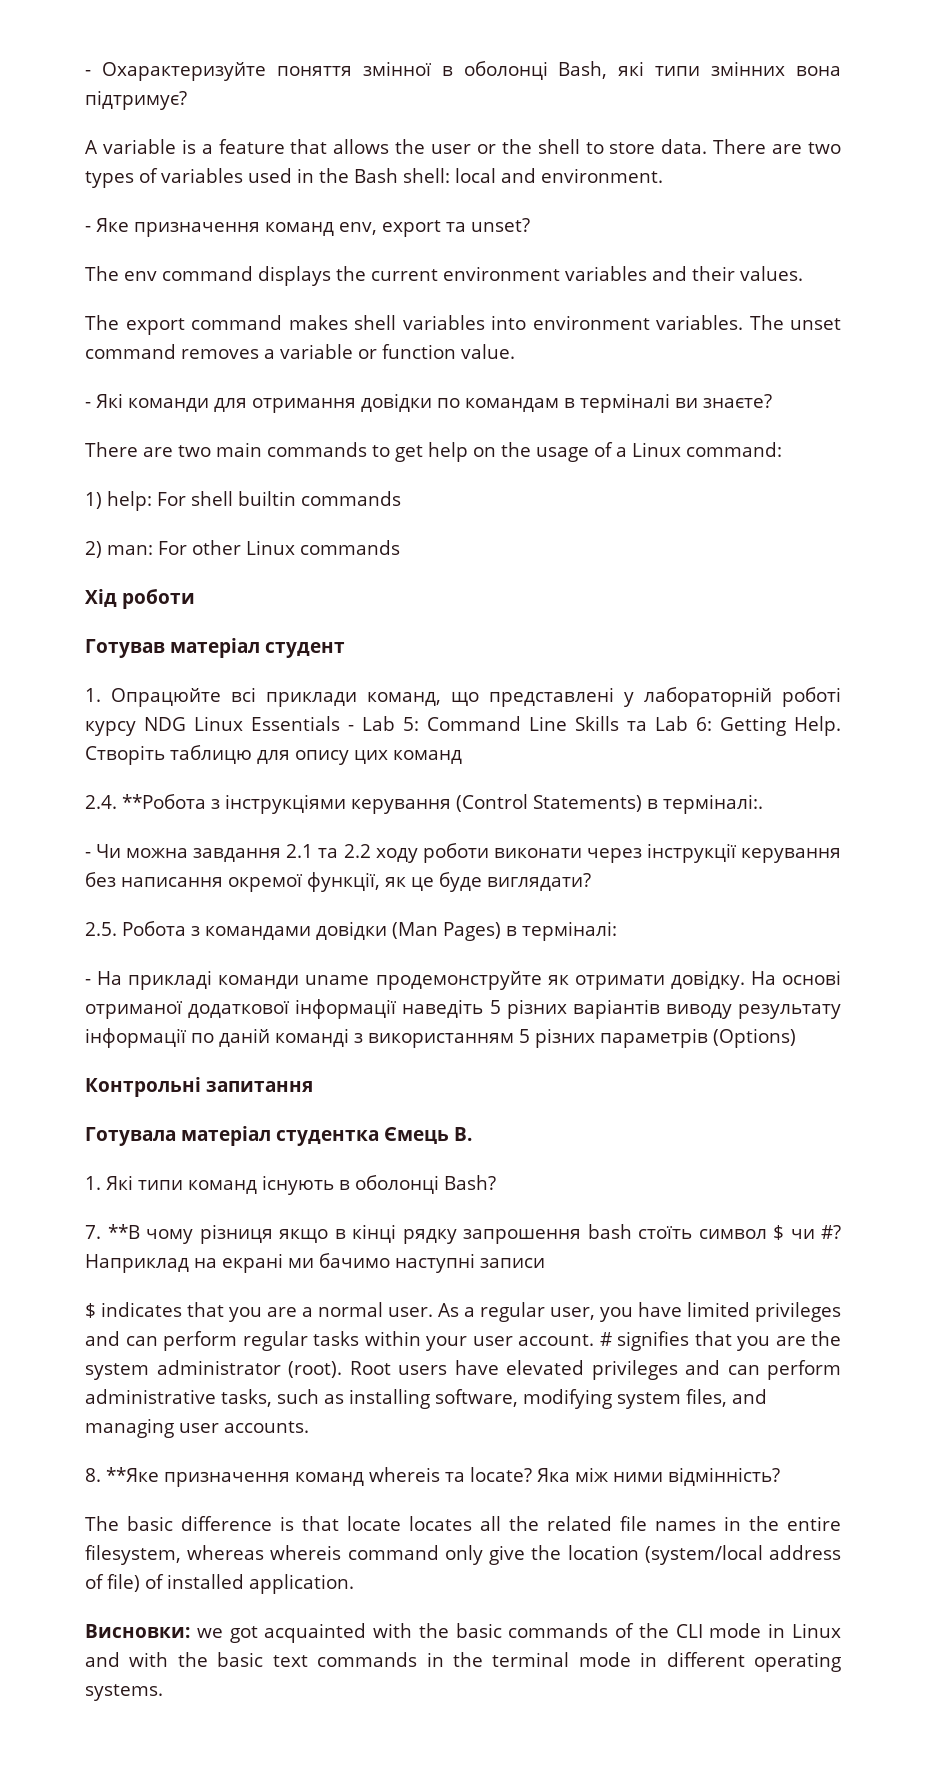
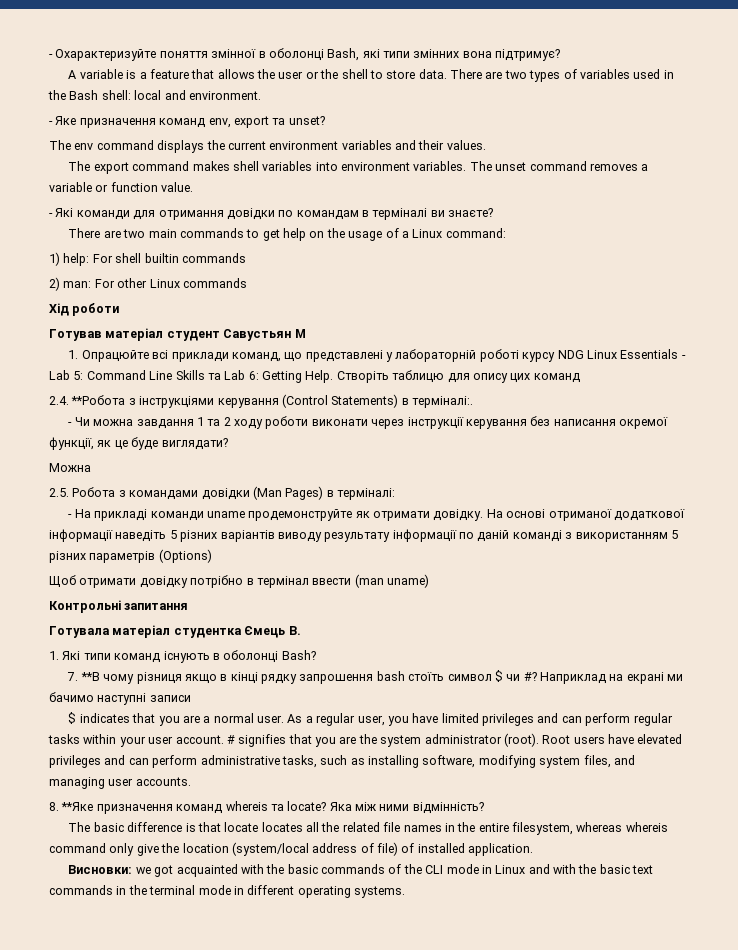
- Готував матеріал студент
+ Готував матеріал студент Cавустьян М
- - Чи можна завдання 2.1 та 2.2 ходу роботи виконати через інструкції керування без написання окремої функції, як це буде виглядати?
+ - Чи можна завдання 1 та 2 ходу роботи виконати через інструкції керування без написання окремої функції, як це буде виглядати?
+ Можна
+ Щоб отримати довідку потрібно в термінал ввести (man uname)

